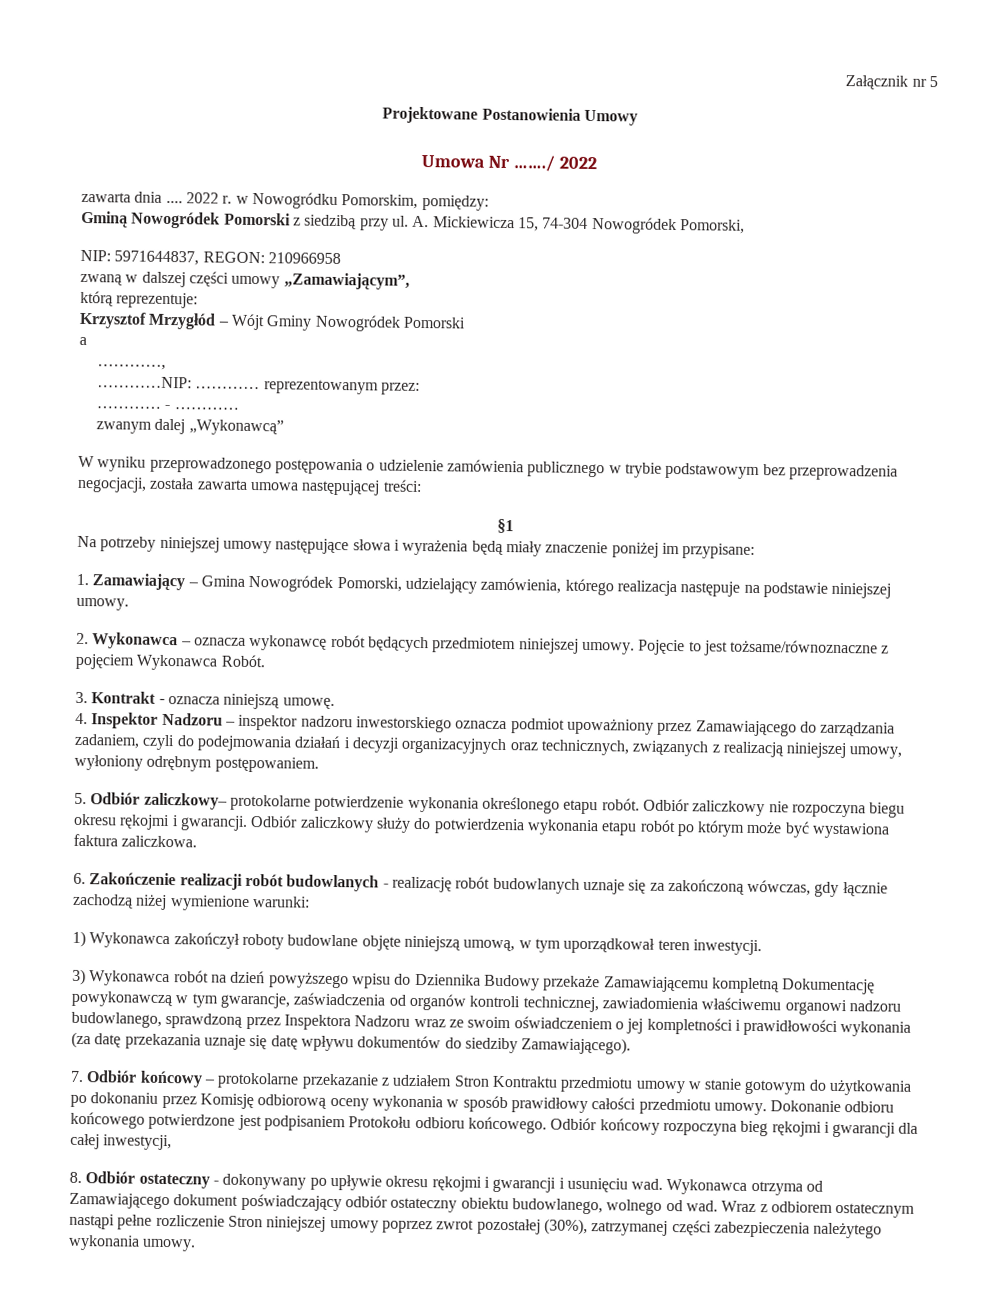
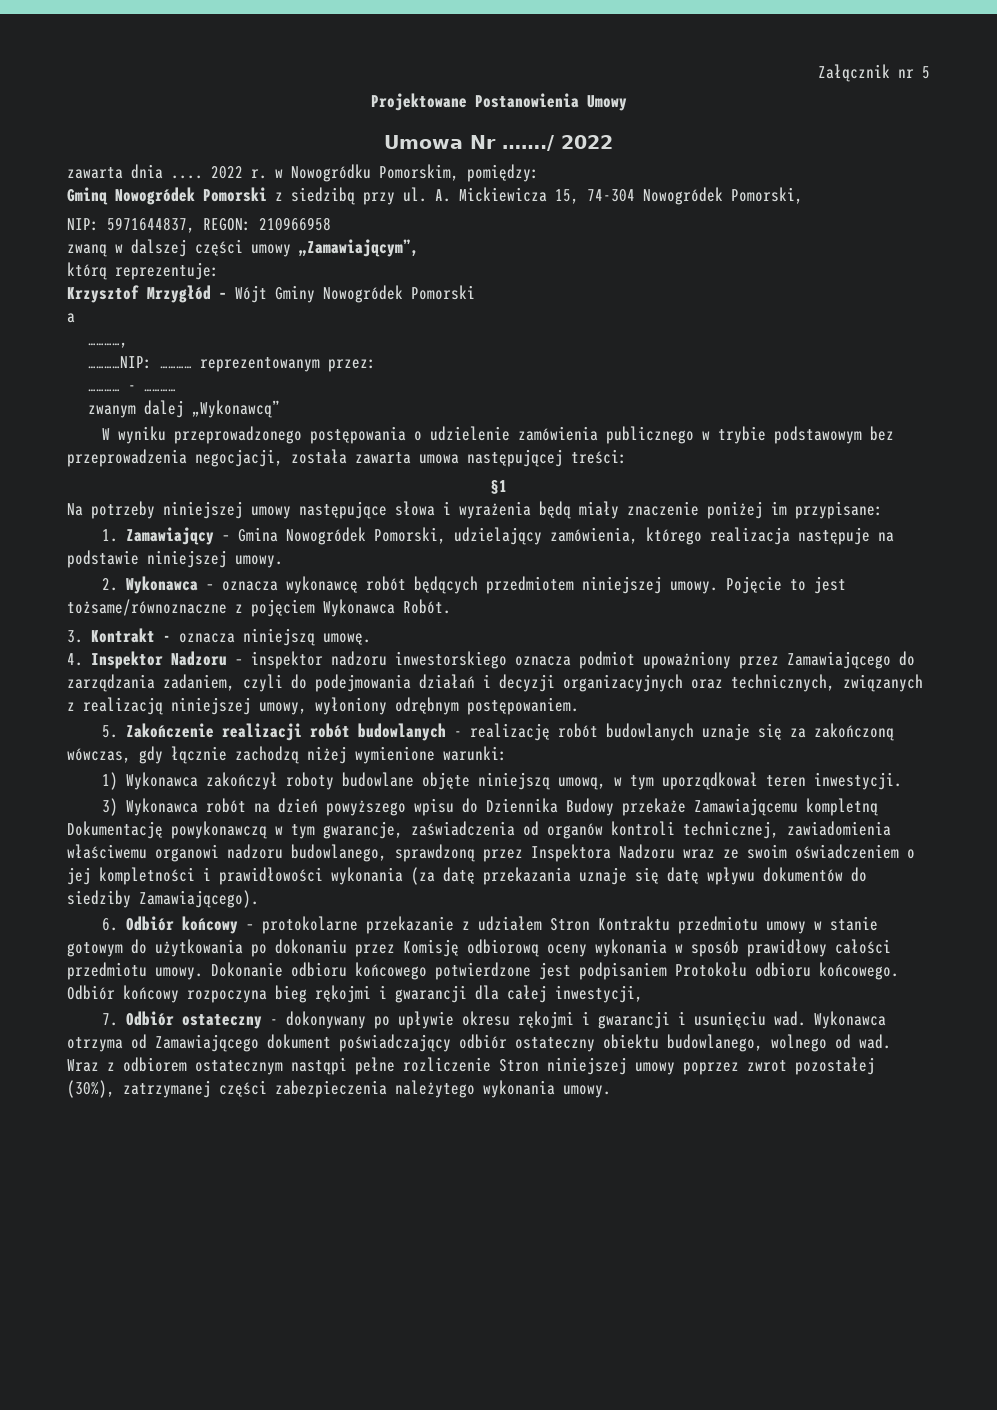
- 5. Odbiór zaliczkowy– protokolarne potwierdzenie wykonania określonego etapu robót. Odbiór zaliczkowy nie rozpoczyna biegu okresu rękojmi i gwarancji. Odbiór zaliczkowy służy do potwierdzenia wykonania etapu robót po którym może być wystawiona faktura zaliczkowa.
- 6. Zakończenie realizacji robót budowlanych - realizację robót budowlanych uznaje się za zakończoną wówczas, gdy łącznie zachodzą niżej wymienione warunki:
+ 5. Zakończenie realizacji robót budowlanych - realizację robót budowlanych uznaje się za zakończoną wówczas, gdy łącznie zachodzą niżej wymienione warunki:
- 7. Odbiór końcowy – protokolarne przekazanie z udziałem Stron Kontraktu przedmiotu umowy w stanie gotowym do użytkowania po dokonaniu przez Komisję odbiorową oceny wykonania w sposób prawidłowy całości przedmiotu umowy.
+ 6. Odbiór końcowy – protokolarne przekazanie z udziałem Stron Kontraktu przedmiotu umowy w stanie gotowym do użytkowania po dokonaniu przez Komisję odbiorową oceny wykonania w sposób prawidłowy całości przedmiotu umowy.
- 8. Odbiór ostateczny - dokonywany po upływie okresu rękojmi i gwarancji i usunięciu wad.
+ 7. Odbiór ostateczny - dokonywany po upływie okresu rękojmi i gwarancji i usunięciu wad.

